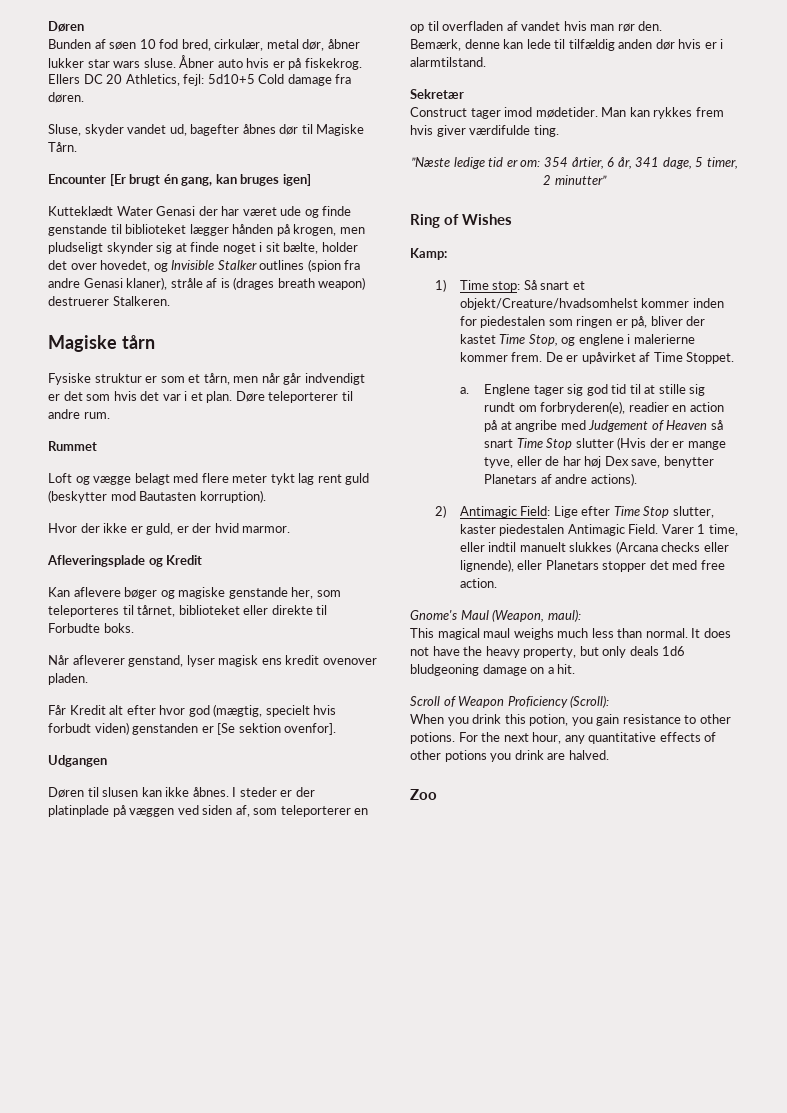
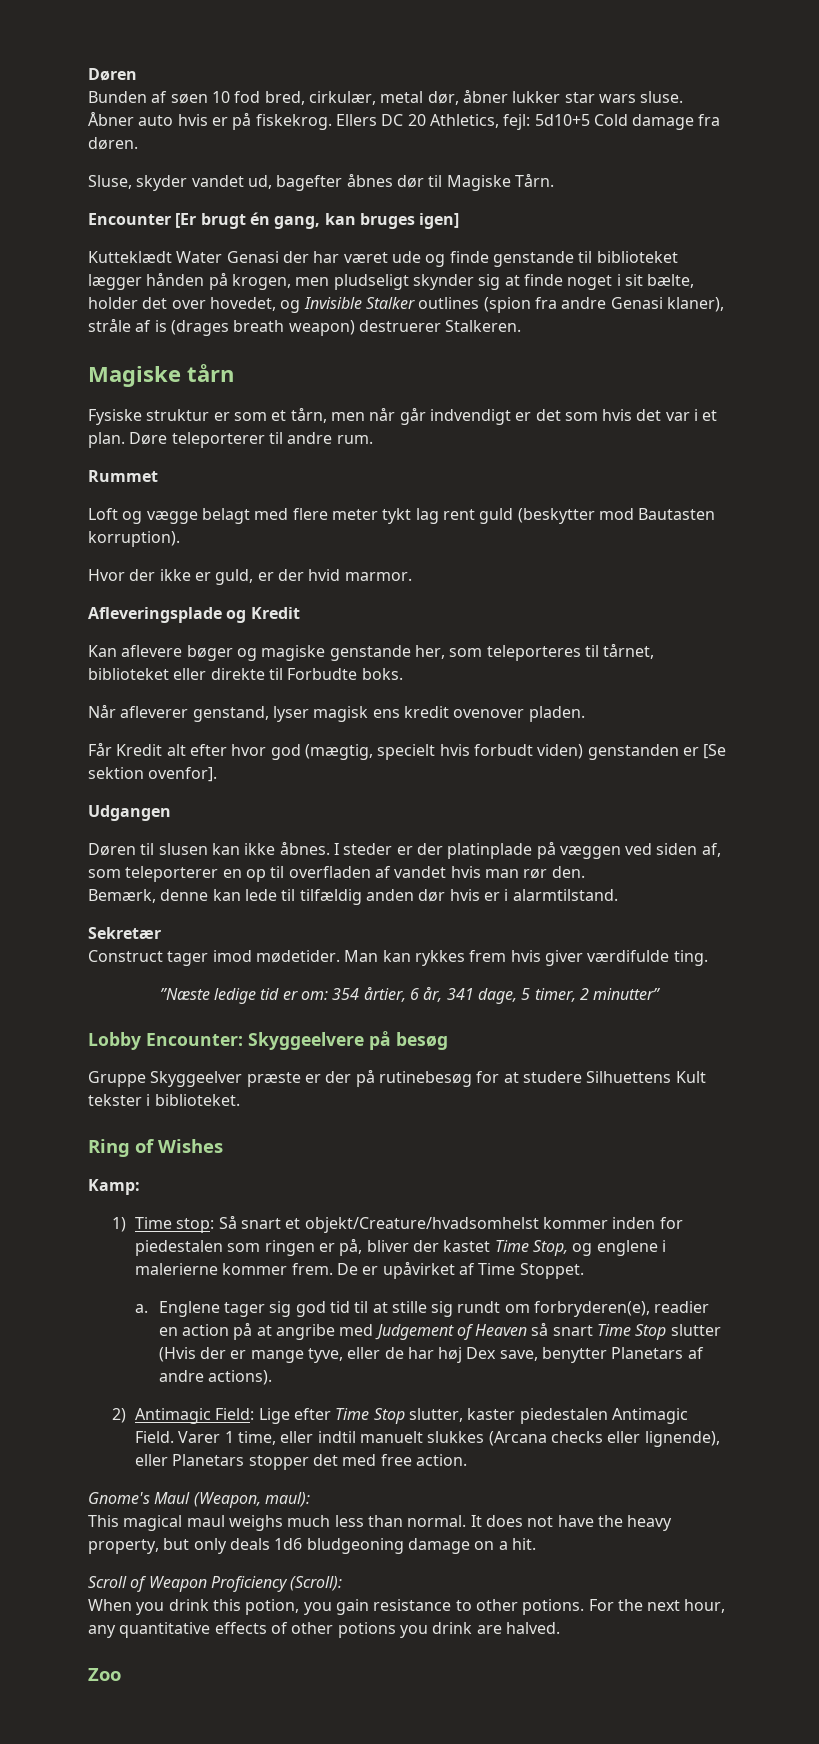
+ Lobby Encounter: Skyggeelvere på besøg
+ Gruppe Skyggeelver præste er der på rutinebesøg for at studere Silhuettens Kult tekster i biblioteket.

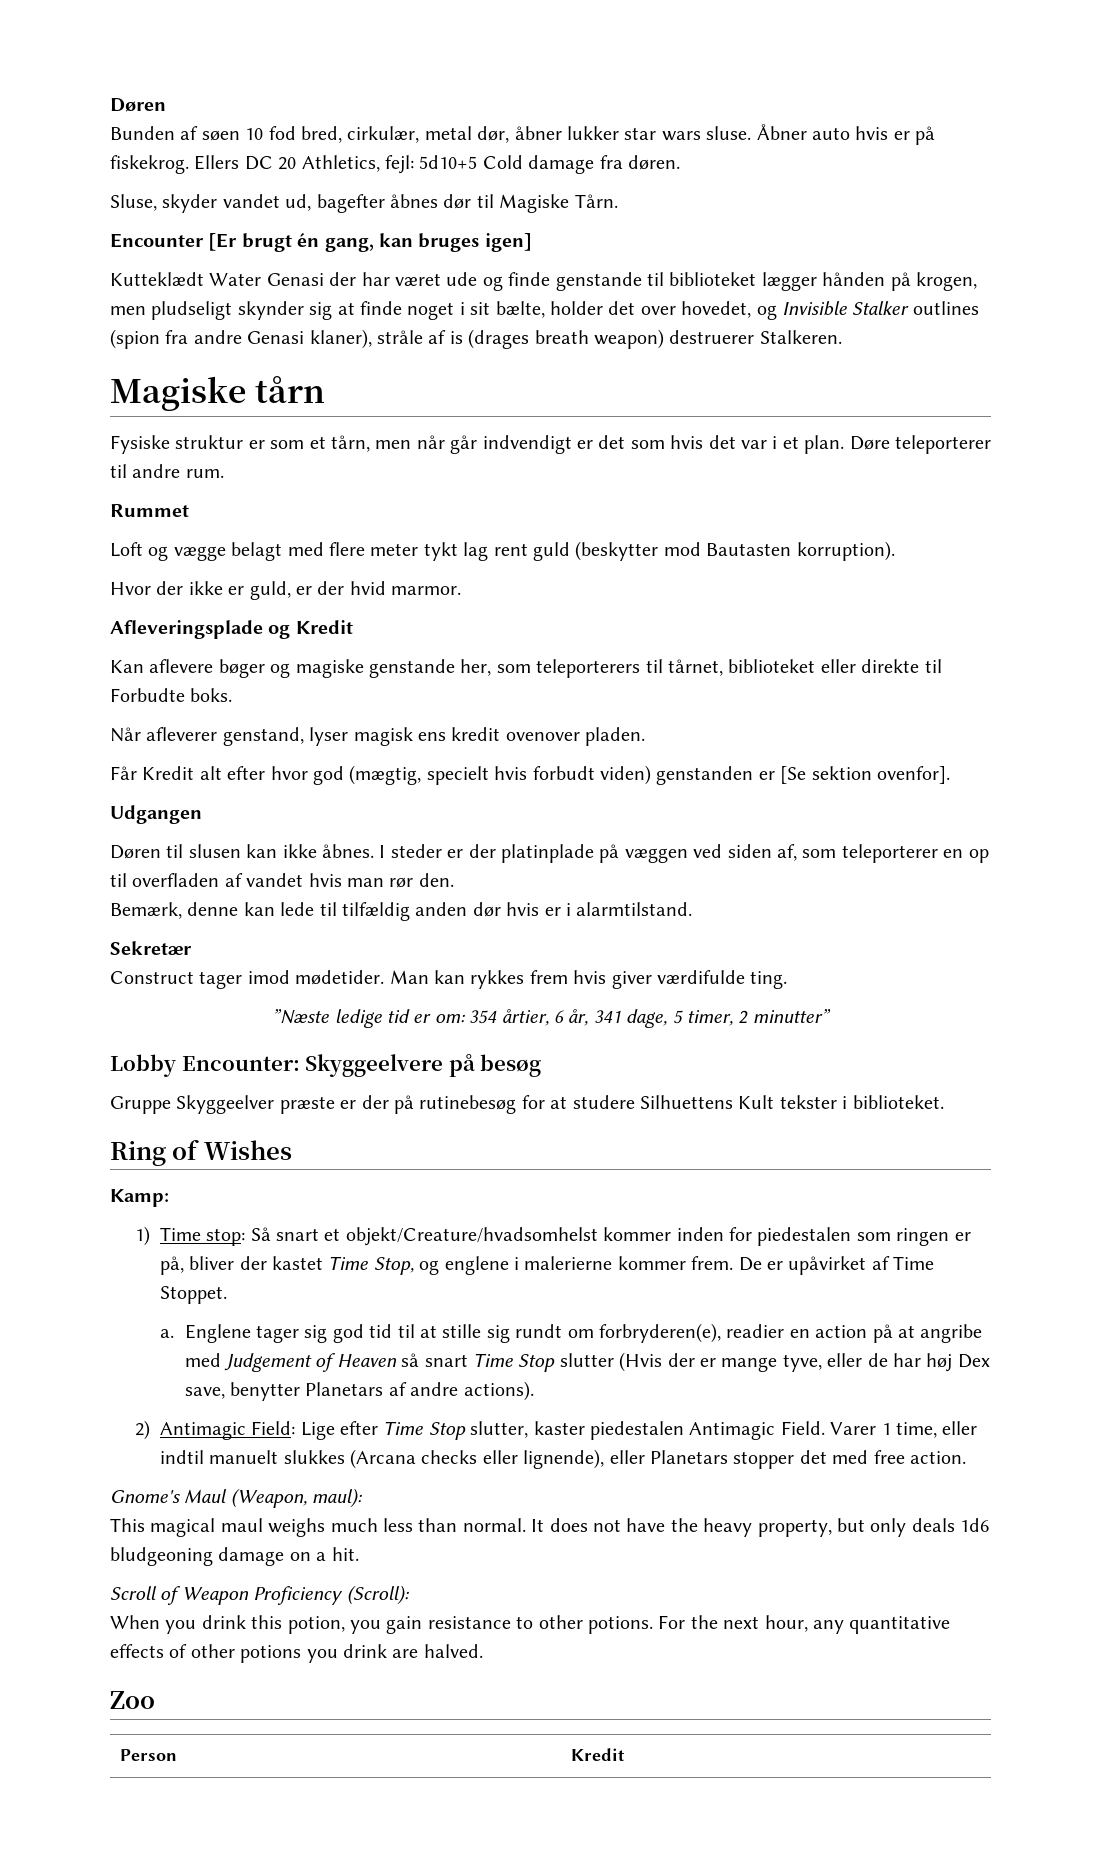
- Kan aflevere bøger og magiske genstande her, som teleporteres til tårnet, biblioteket eller direkte til Forbudte boks.
+ Kan aflevere bøger og magiske genstande her, som teleporterers til tårnet, biblioteket eller direkte til Forbudte boks.
+ Person | Kredit

